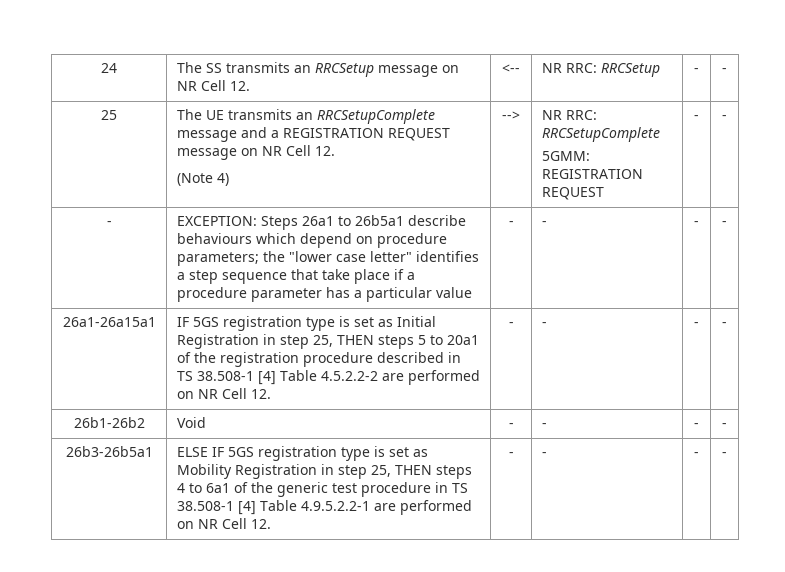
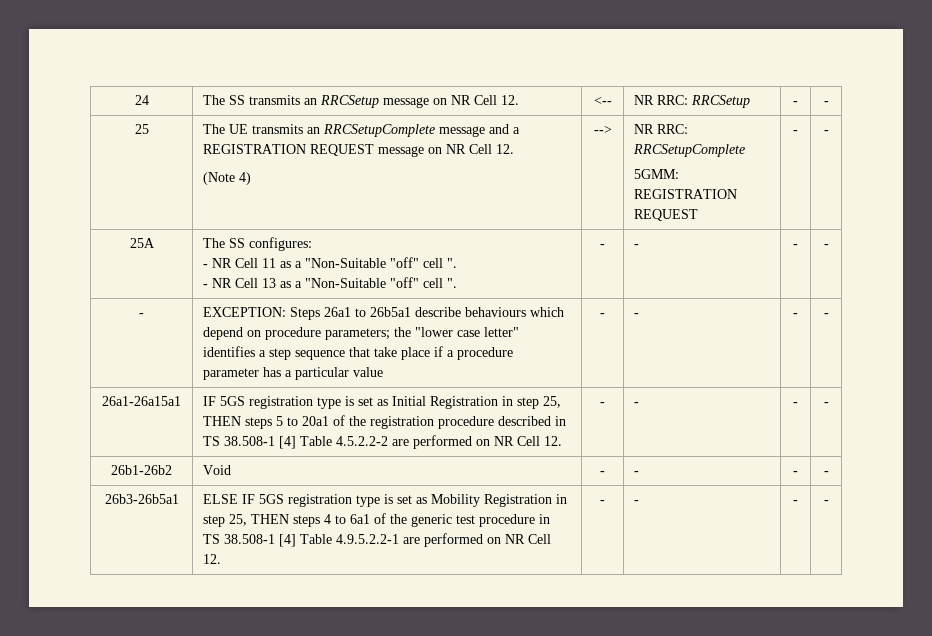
+ 25A | The SS configures:
+ - NR Cell 11 as a "Non-Suitable "off" cell ".
+ - NR Cell 13 as a "Non-Suitable "off" cell ". | - | - | - | -

